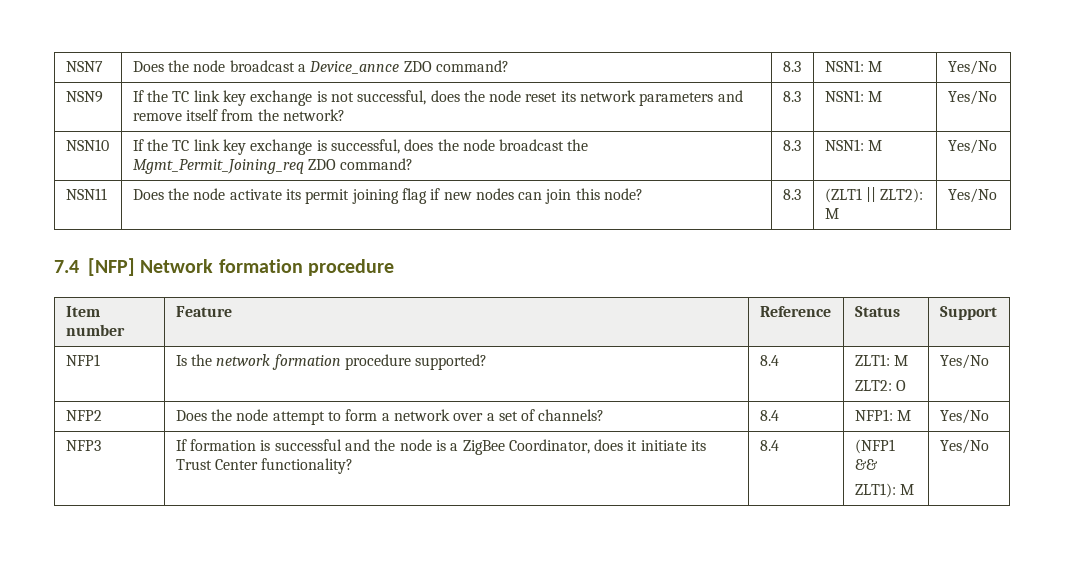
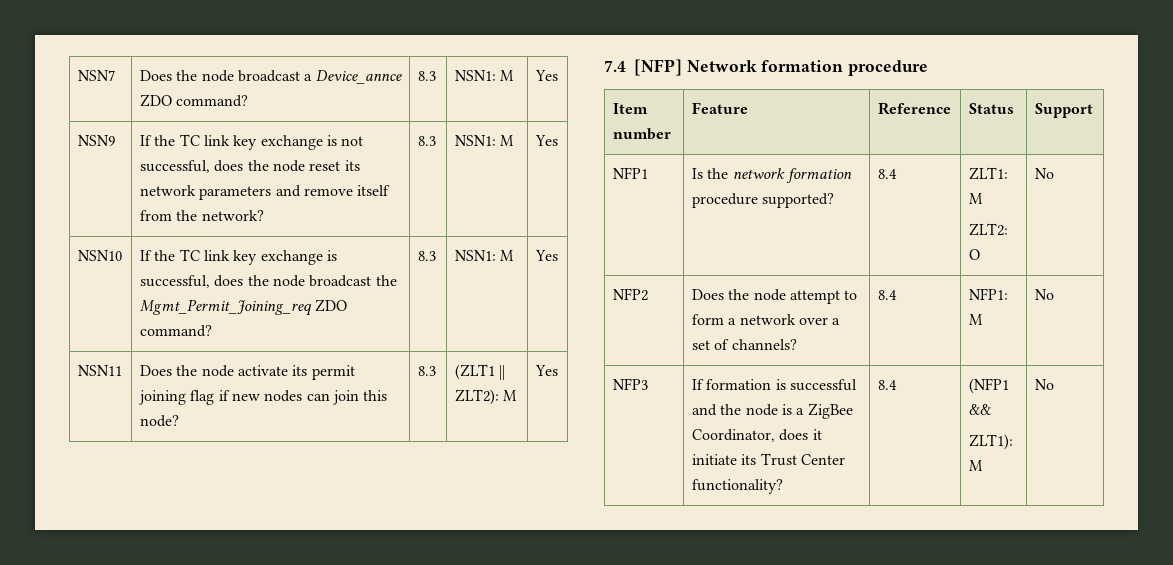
- NSN7 | Does the node broadcast a Device_annce ZDO command? | 8.3 | NSN1: M | Yes/No
+ NSN7 | Does the node broadcast a Device_annce ZDO command? | 8.3 | NSN1: M | Yes
- NSN9 | If the TC link key exchange is not successful, does the node reset its network parameters and remove itself from the network? | 8.3 | NSN1: M | Yes/No
+ NSN9 | If the TC link key exchange is not successful, does the node reset its network parameters and remove itself from the network? | 8.3 | NSN1: M | Yes
- NSN10 | If the TC link key exchange is successful, does the node broadcast the Mgmt_Permit_Joining_req ZDO command? | 8.3 | NSN1: M | Yes/No
+ NSN10 | If the TC link key exchange is successful, does the node broadcast the Mgmt_Permit_Joining_req ZDO command? | 8.3 | NSN1: M | Yes
- NSN11 | Does the node activate its permit joining flag if new nodes can join this node? | 8.3 | (ZLT1 || ZLT2): M | Yes/No
+ NSN11 | Does the node activate its permit joining flag if new nodes can join this node? | 8.3 | (ZLT1 || ZLT2): M | Yes
  NFP1 | Is the network formation procedure supported? | 8.4 | ZLT1: M
- ZLT2: O | Yes/No
+ ZLT2: O | No
- NFP2 | Does the node attempt to form a network over a set of channels? | 8.4 | NFP1: M | Yes/No
+ NFP2 | Does the node attempt to form a network over a set of channels? | 8.4 | NFP1: M | No
  NFP3 | If formation is successful and the node is a ZigBee Coordinator, does it initiate its Trust Center functionality? | 8.4 | (NFP1 &&
- ZLT1): M | Yes/No
+ ZLT1): M | No

